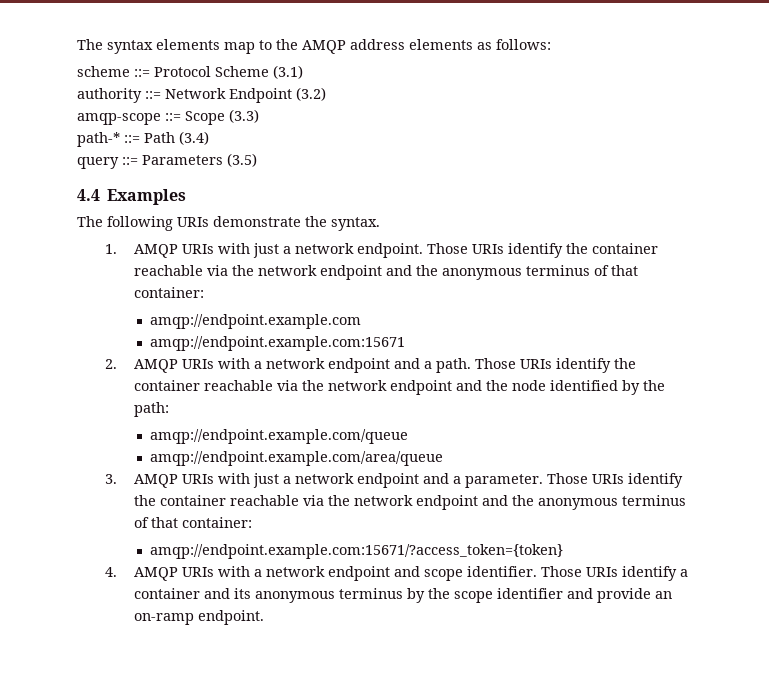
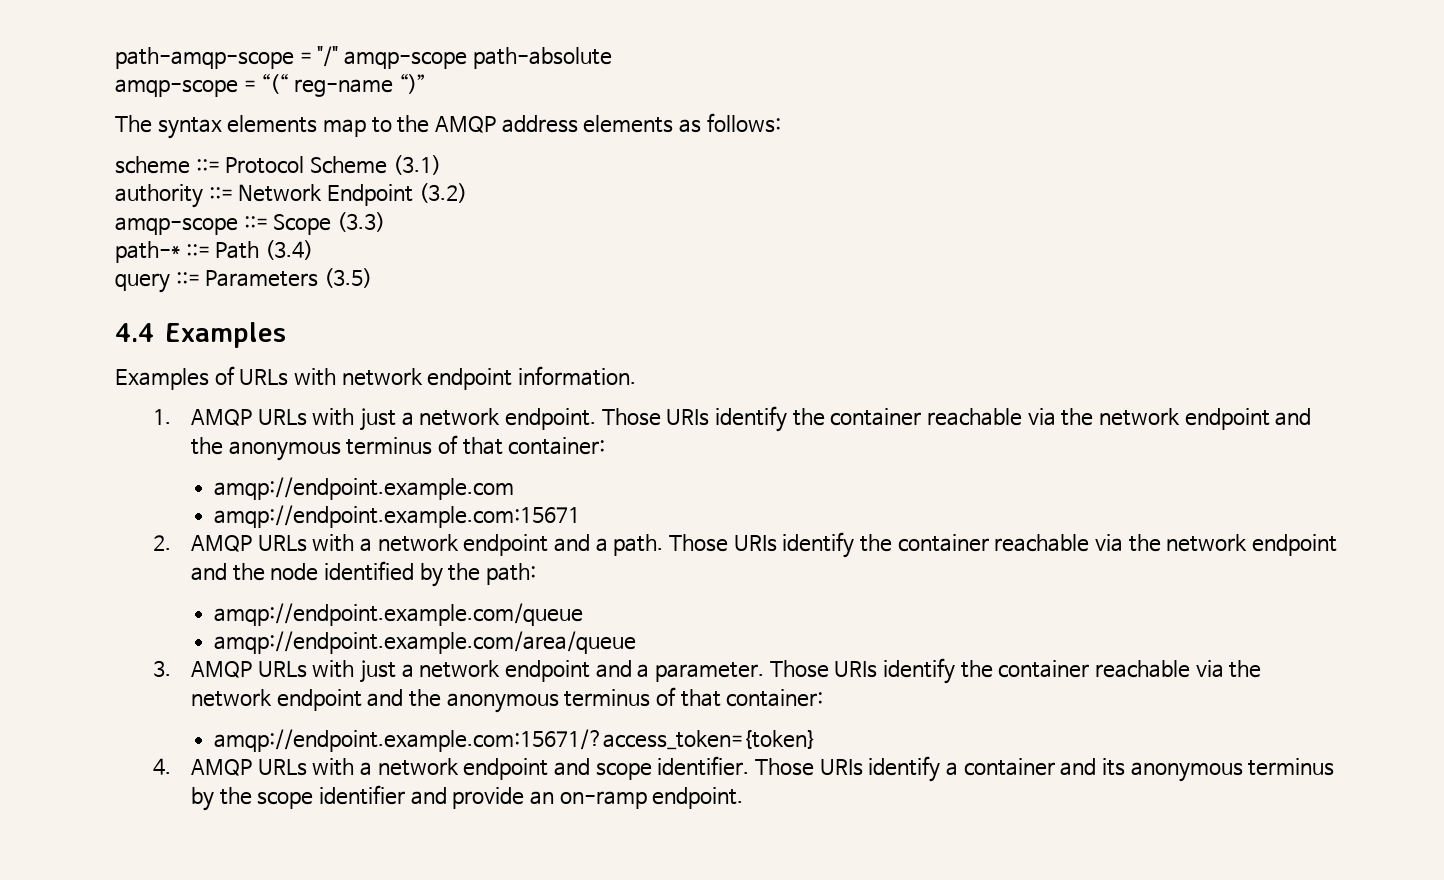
+ path-amqp-scope = "/" amqp-scope path-absolute
+ amqp-scope = “(“ reg-name “)”
- The following URIs demonstrate the syntax.
+ Examples of URLs with network endpoint information.
- 1. AMQP URIs with just a network endpoint.
+ 1. AMQP URLs with just a network endpoint.
- 2. AMQP URIs with a network endpoint and a path.
+ 2. AMQP URLs with a network endpoint and a path.
- 3. AMQP URIs with just a network endpoint and a parameter.
+ 3. AMQP URLs with just a network endpoint and a parameter.
- 4. AMQP URIs with a network endpoint and scope identifier.
+ 4. AMQP URLs with a network endpoint and scope identifier.

